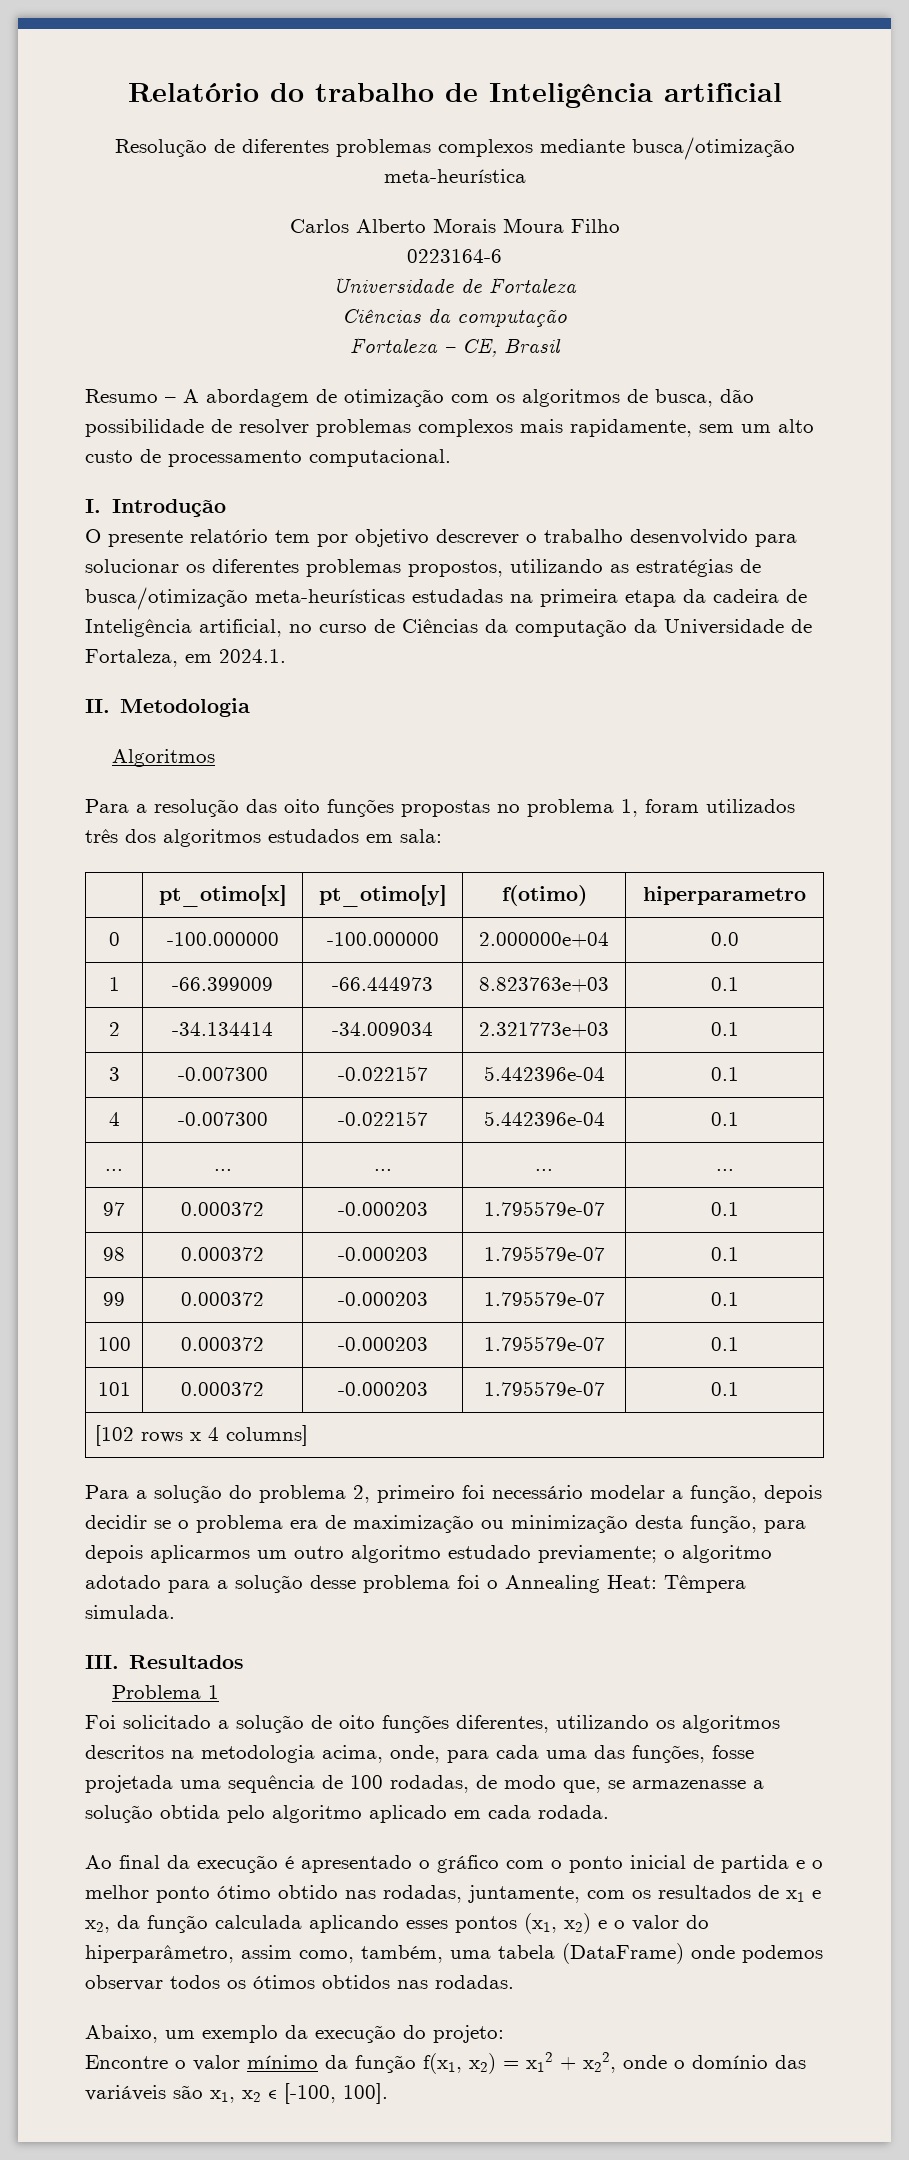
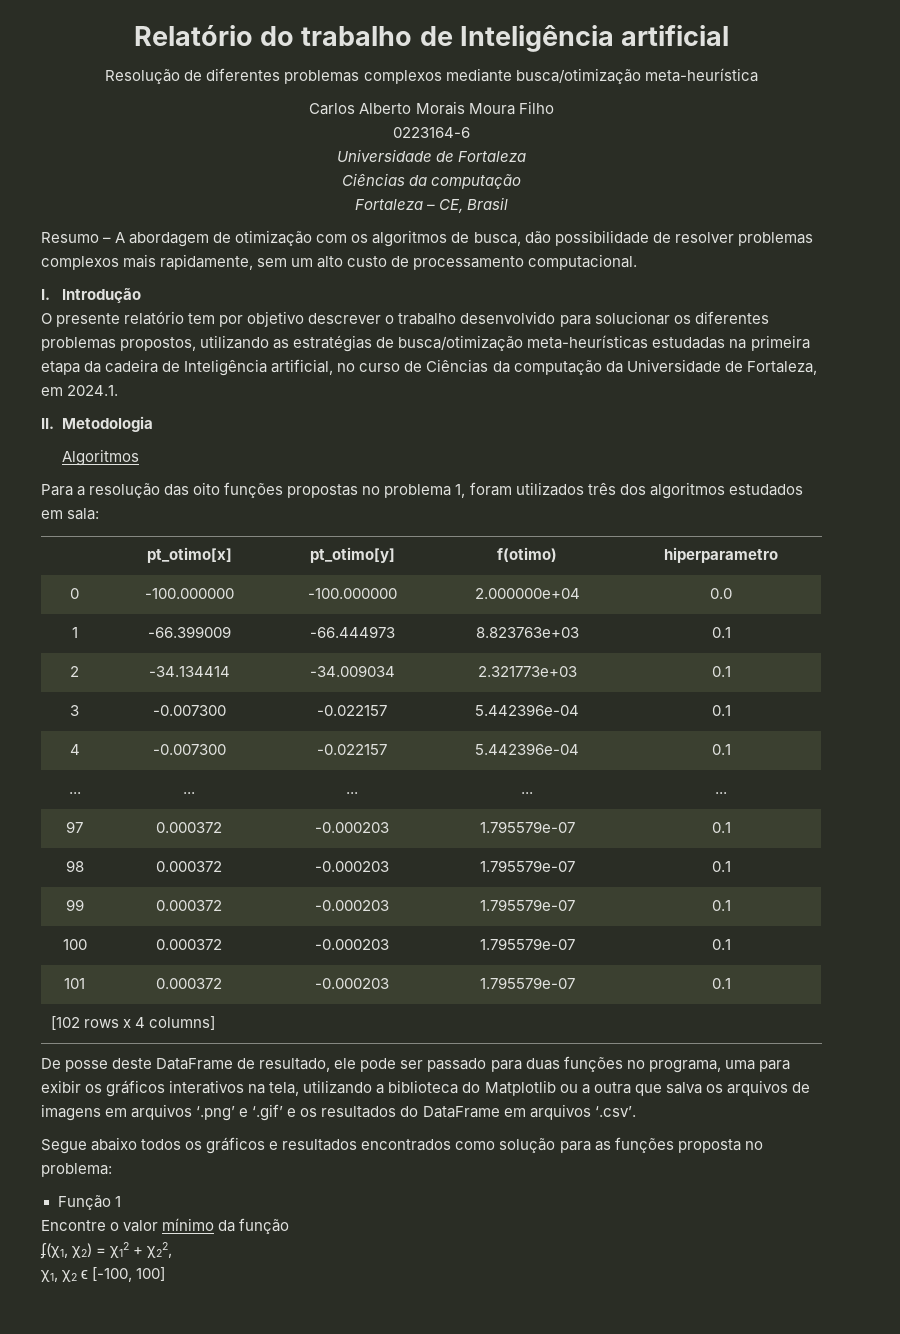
- Para a solução do problema 2, primeiro foi necessário modelar a função, depois decidir se o problema era de maximização ou minimização desta função, para depois aplicarmos um outro algoritmo estudado previamente; o algoritmo adotado para a solução desse problema foi o Annealing Heat: Têmpera simulada.
- III. Resultados
- Problema 1
- Foi solicitado a solução de oito funções diferentes, utilizando os algoritmos descritos na metodologia acima, onde, para cada uma das funções, fosse projetada uma sequência de 100 rodadas, de modo que, se armazenasse a solução obtida pelo algoritmo aplicado em cada rodada.
- Ao final da execução é apresentado o gráfico com o ponto inicial de partida e o melhor ponto ótimo obtido nas rodadas, juntamente, com os resultados de x1 e x2, da função calculada aplicando esses pontos (x1, x2) e o valor do hiperparâmetro, assim como, também, uma tabela (DataFrame) onde podemos observar todos os ótimos obtidos nas rodadas.
- Abaixo, um exemplo da execução do projeto:
+ De posse deste DataFrame de resultado, ele pode ser passado para duas funções no programa, uma para exibir os gráficos interativos na tela, utilizando a biblioteca do Matplotlib ou a outra que salva os arquivos de imagens em arquivos ‘.png’ e ‘.gif’ e os resultados do DataFrame em arquivos ‘.csv’.
+ Segue abaixo todos os gráficos e resultados encontrados como solução para as funções proposta no problema:
+ Função 1
- Encontre o valor mínimo da função f(x1, x2) = x12 + x22, onde o domínio das variáveis são x1, x2 ϵ [-100, 100].
+ Encontre o valor mínimo da função
+ ʄ(χ1, χ2) = χ12 + χ22,
+ χ1, χ2 ϵ [-100, 100]

